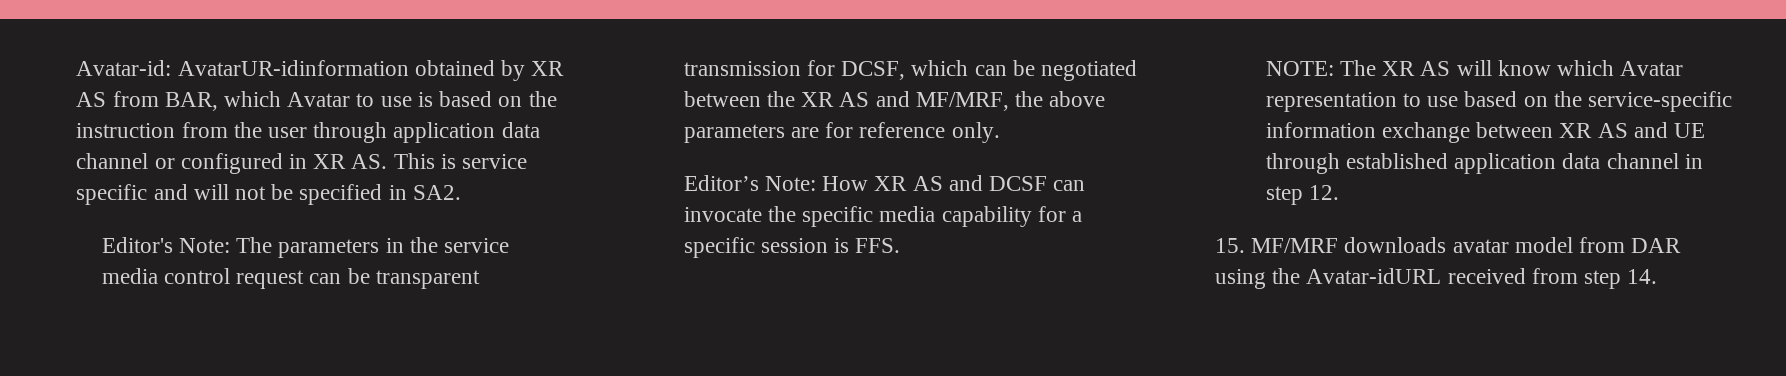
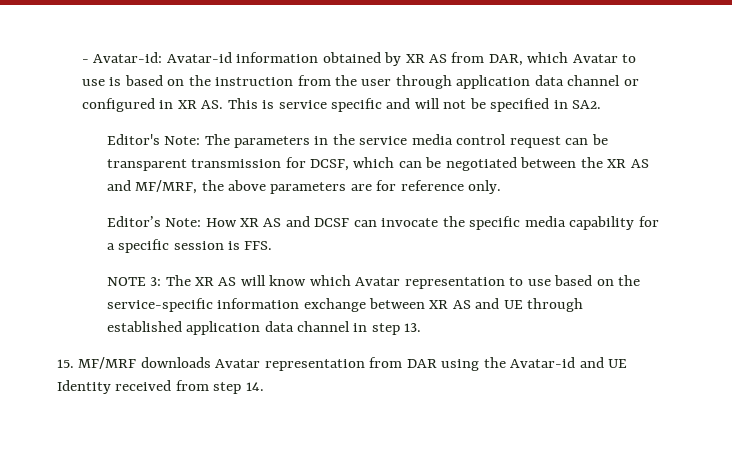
- Avatar-id: AvatarUR-idinformation obtained by XR AS from BAR, which Avatar to use is based on the instruction from the user through application data channel or configured in XR AS. This is service specific and will not be specified in SA2.
+ - Avatar-id: Avatar-id information obtained by XR AS from DAR, which Avatar to use is based on the instruction from the user through application data channel or configured in XR AS. This is service specific and will not be specified in SA2.
- NOTE: The XR AS will know which Avatar representation to use based on the service-specific information exchange between XR AS and UE through established application data channel in step 12.
+ NOTE 3: The XR AS will know which Avatar representation to use based on the service-specific information exchange between XR AS and UE through established application data channel in step 13.
- 15. MF/MRF downloads avatar model from DAR using the Avatar-idURL received from step 14.
+ 15. MF/MRF downloads Avatar representation from DAR using the Avatar-id and UE Identity received from step 14.

